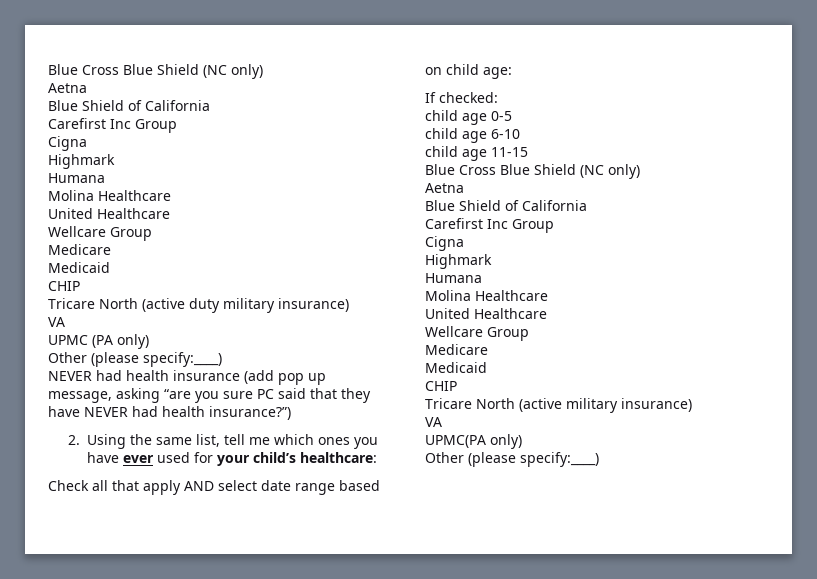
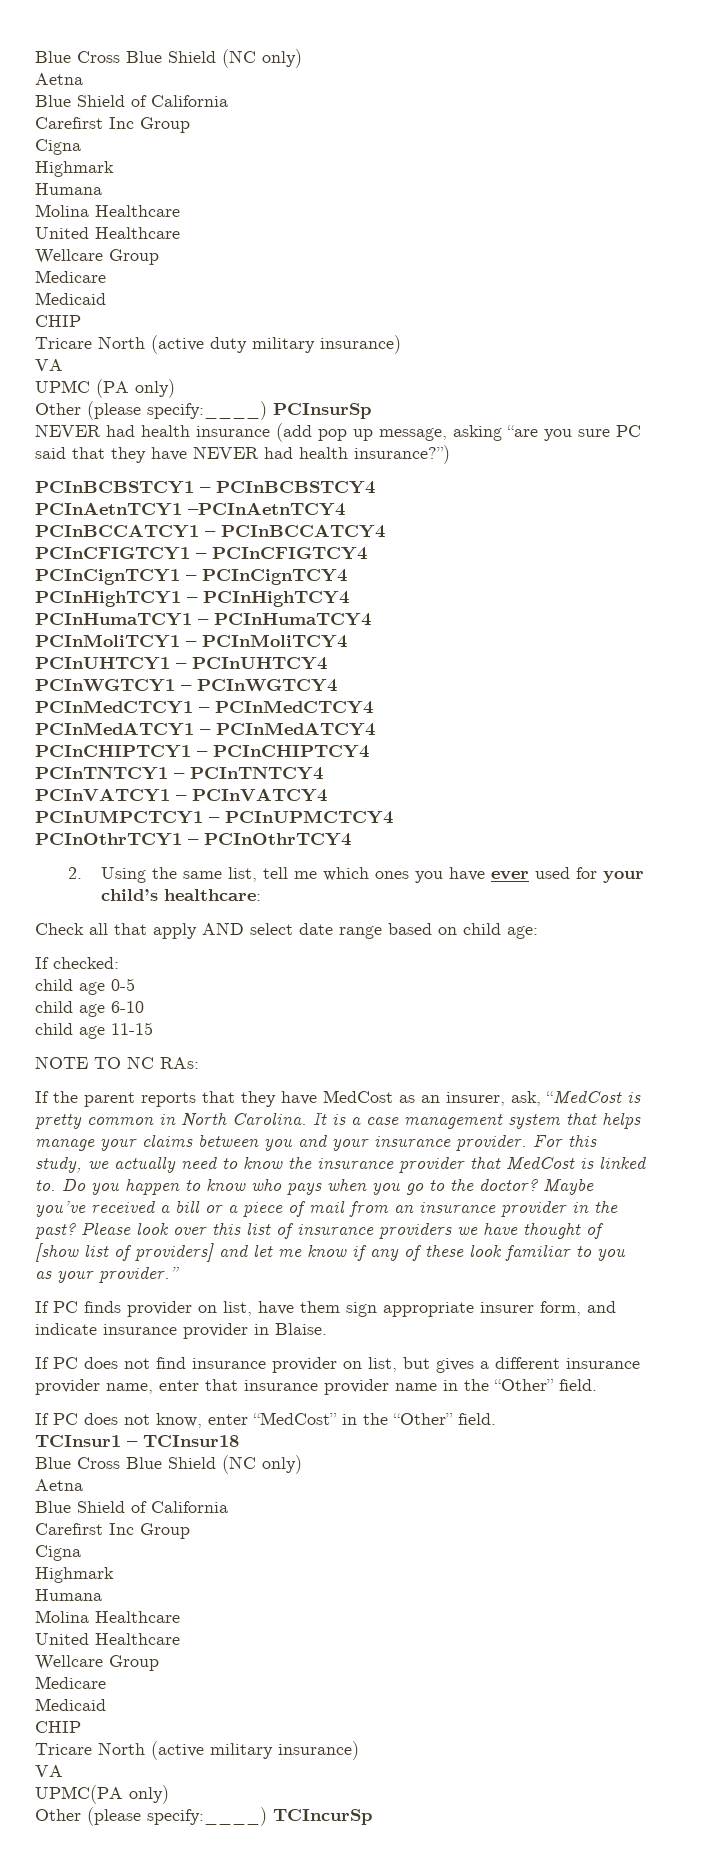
  UPMC (PA only)
- Other (please specify:____)
+ Other (please specify:____) PCInsurSp
+ PCInBCBSTCY1 – PCInBCBSTCY4
+ PCInAetnTCY1 –PCInAetnTCY4
+ PCInBCCATCY1 – PCInBCCATCY4
+ PCInCFIGTCY1 – PCInCFIGTCY4
+ PCInCignTCY1 – PCInCignTCY4
+ PCInHighTCY1 – PCInHighTCY4
+ PCInHumaTCY1 – PCInHumaTCY4
+ PCInMoliTCY1 – PCInMoliTCY4
+ PCInUHTCY1 – PCInUHTCY4
+ PCInWGTCY1 – PCInWGTCY4
+ PCInMedCTCY1 – PCInMedCTCY4
+ PCInMedATCY1 – PCInMedATCY4
+ PCInCHIPTCY1 – PCInCHIPTCY4
+ PCInTNTCY1 – PCInTNTCY4
+ PCInVATCY1 – PCInVATCY4
+ PCInUMPCTCY1 – PCInUPMCTCY4
+ PCInOthrTCY1 – PCInOthrTCY4
+ NOTE TO NC RAs:
+ If the parent reports that they have MedCost as an insurer, ask, “MedCost is pretty common in North Carolina. It is a case management system that helps manage your claims between you and your insurance provider. For this study, we actually need to know the insurance provider that MedCost is linked to. Do you happen to know who pays when you go to the doctor? Maybe you’ve received a bill or a piece of mail from an insurance provider in the past? Please look over this list of insurance providers we have thought of [show list of providers] and let me know if any of these look familiar to you as your provider.”
+ If PC finds provider on list, have them sign appropriate insurer form, and indicate insurance provider in Blaise.
+ If PC does not find insurance provider on list, but gives a different insurance provider name, enter that insurance provider name in the “Other” field.
+ If PC does not know, enter “MedCost” in the “Other” field.
+ TCInsur1 – TCInsur18
  UPMC(PA only)
- Other (please specify:____)
+ Other (please specify:____) TCIncurSp

